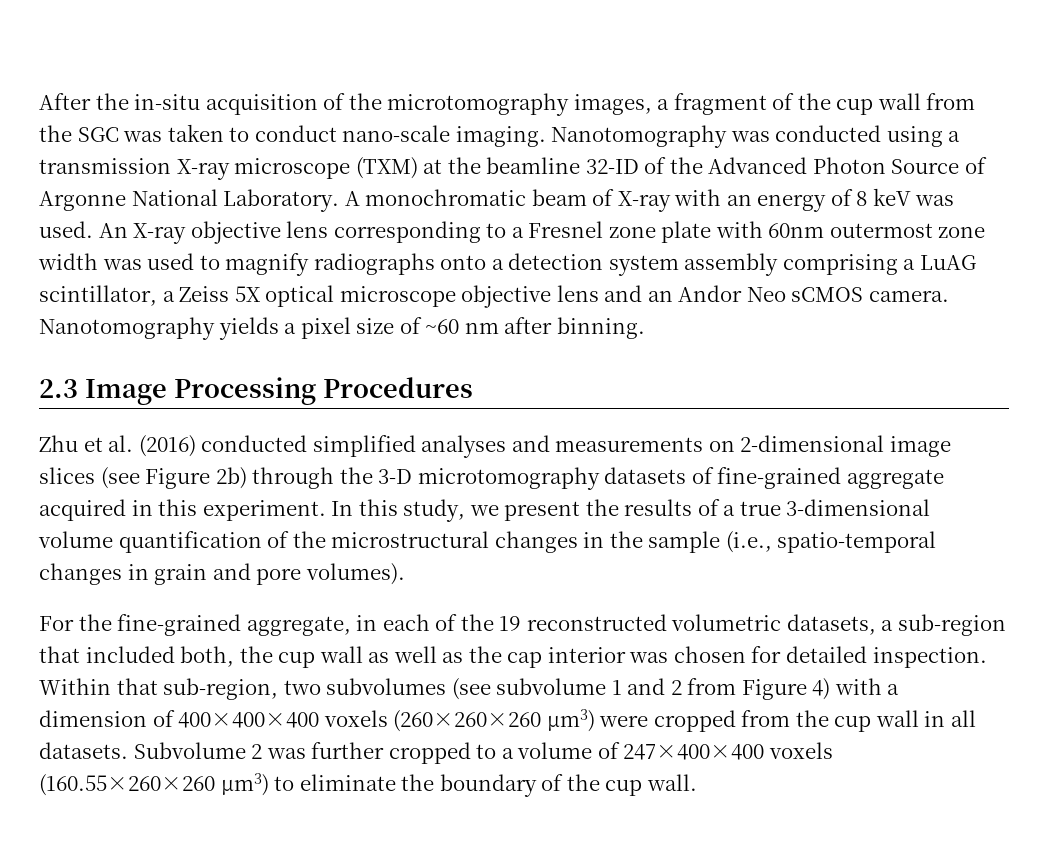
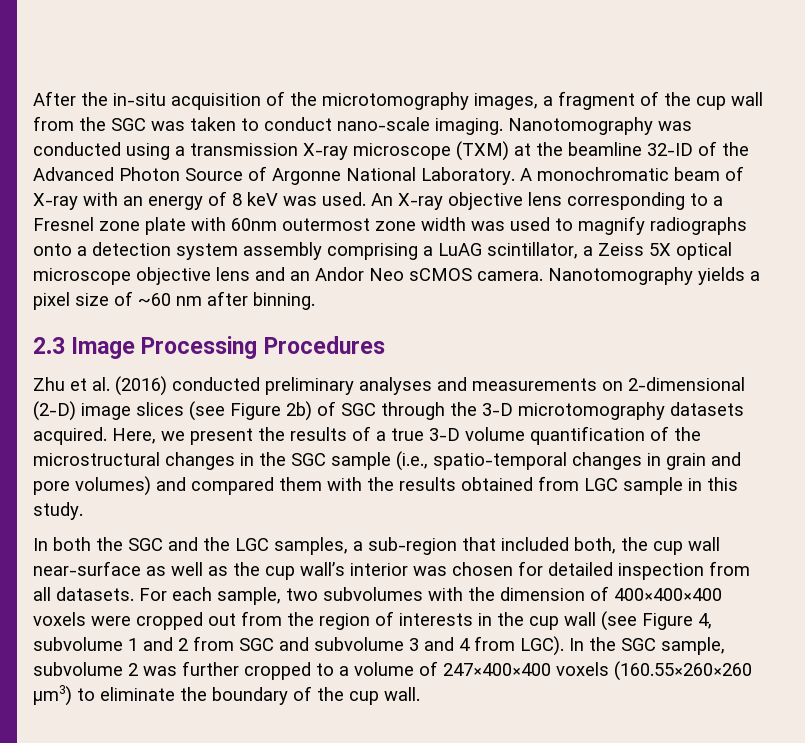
- Zhu et al. (2016) conducted simplified analyses and measurements on 2-dimensional image slices (see Figure 2b) through the 3-D microtomography datasets of fine-grained aggregate acquired in this experiment. In this study, we present the results of a true 3-dimensional volume quantification of the microstructural changes in the sample (i.e., spatio-temporal changes in grain and pore volumes).
- For the fine-grained aggregate, in each of the 19 reconstructed volumetric datasets, a sub-region that included both, the cup wall as well as the cap interior was chosen for detailed inspection. Within that sub-region, two subvolumes (see subvolume 1 and 2 from Figure 4) with a dimension of 400×400×400 voxels (260×260×260 µm3) were cropped from the cup wall in all datasets. Subvolume 2 was further cropped to a volume of 247×400×400 voxels (160.55×260×260 µm3) to eliminate the boundary of the cup wall.
+ Zhu et al. (2016) conducted preliminary analyses and measurements on 2-dimensional (2-D) image slices (see Figure 2b) of SGC through the 3-D microtomography datasets acquired. Here, we present the results of a true 3-D volume quantification of the microstructural changes in the SGC sample (i.e., spatio-temporal changes in grain and pore volumes) and compared them with the results obtained from LGC sample in this study.
+ In both the SGC and the LGC samples, a sub-region that included both, the cup wall near-surface as well as the cup wall’s interior was chosen for detailed inspection from all datasets. For each sample, two subvolumes with the dimension of 400×400×400 voxels were cropped out from the region of interests in the cup wall (see Figure 4, subvolume 1 and 2 from SGC and subvolume 3 and 4 from LGC). In the SGC sample, subvolume 2 was further cropped to a volume of 247×400×400 voxels (160.55×260×260 µm3) to eliminate the boundary of the cup wall.

